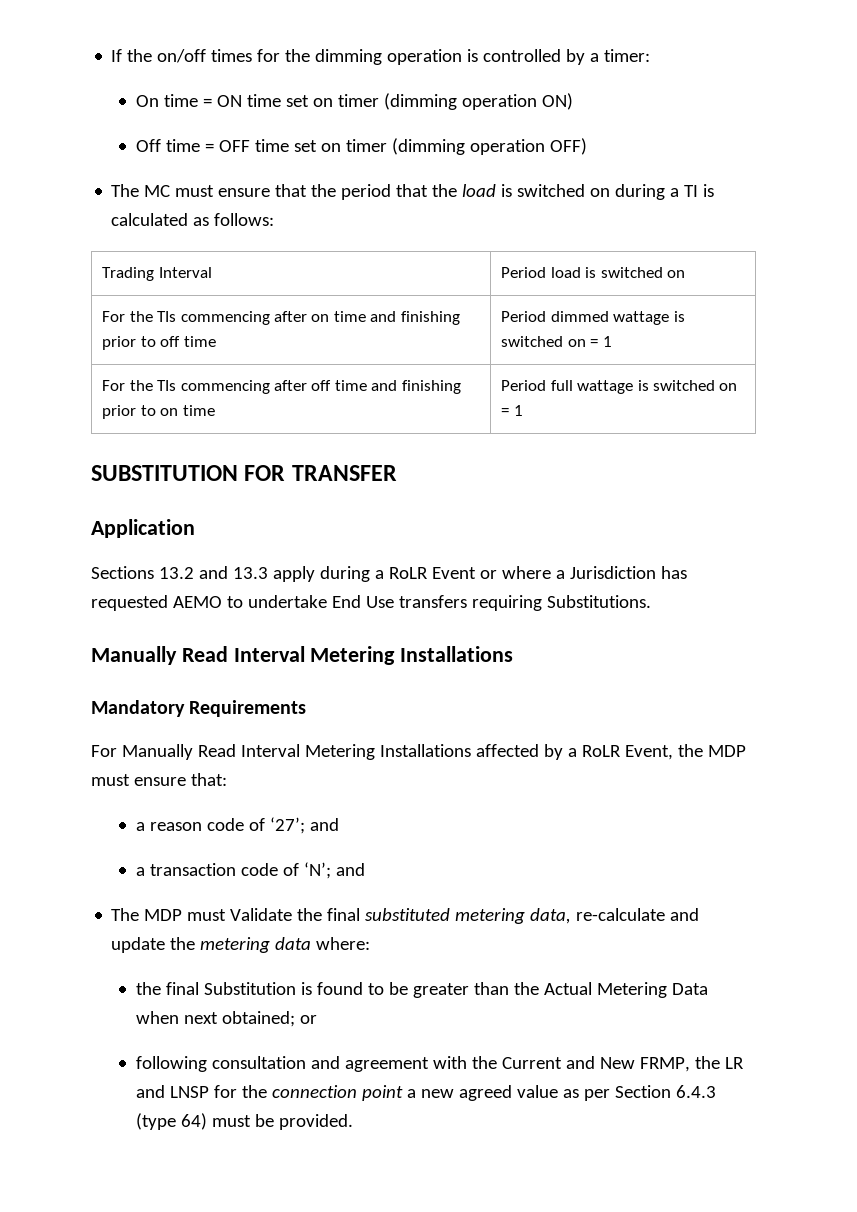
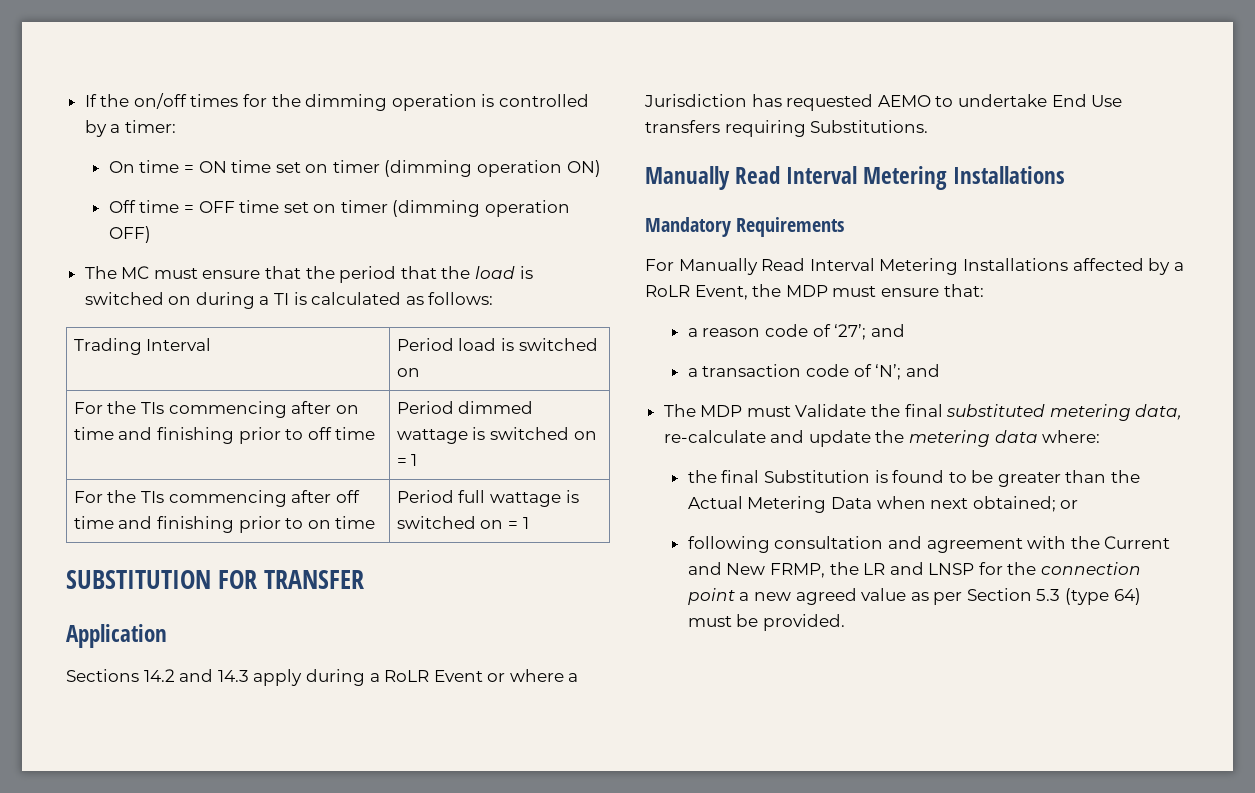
- Sections 13.2 and 13.3 apply during a RoLR Event or where a Jurisdiction has requested AEMO to undertake End Use transfers requiring Substitutions.
+ Sections 14.2 and 14.3 apply during a RoLR Event or where a Jurisdiction has requested AEMO to undertake End Use transfers requiring Substitutions.
- following consultation and agreement with the Current and New FRMP, the LR and LNSP for the connection point a new agreed value as per Section 6.4.3 (type 64) must be provided.
+ following consultation and agreement with the Current and New FRMP, the LR and LNSP for the connection point a new agreed value as per Section 5.3 (type 64) must be provided.

